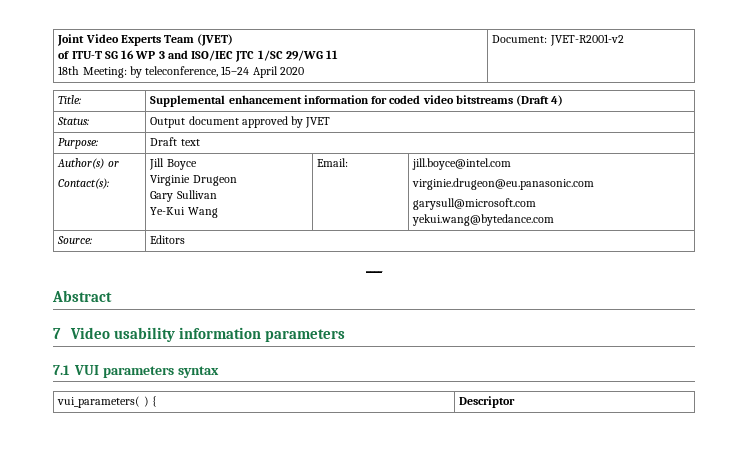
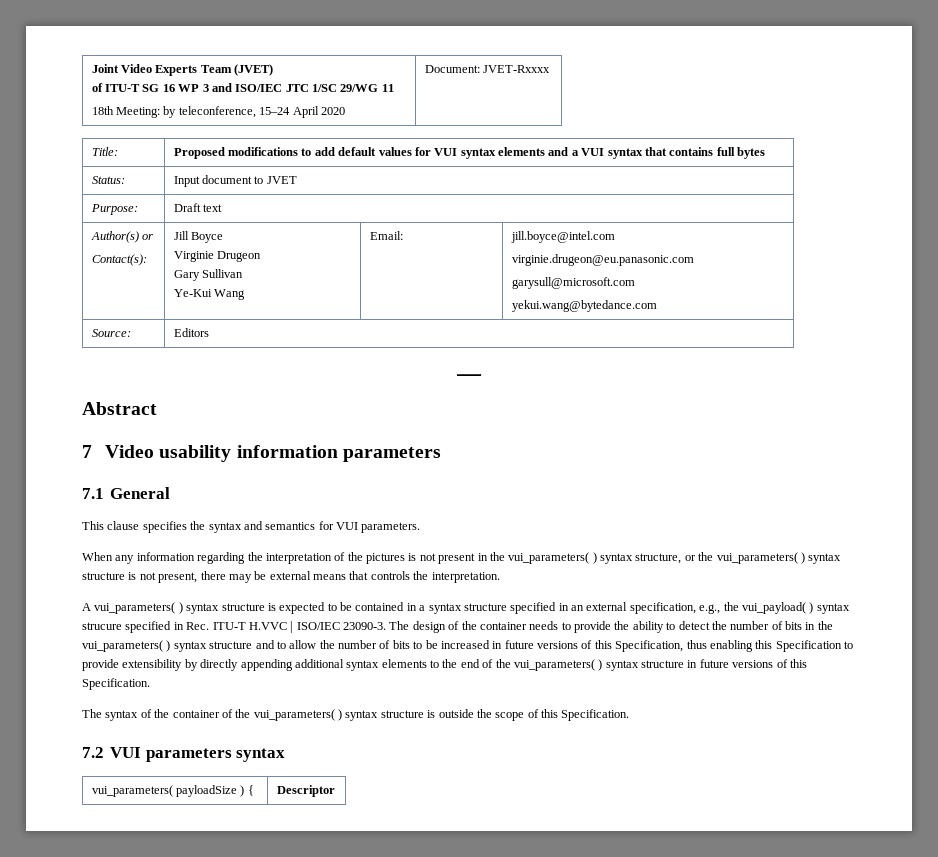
  Joint Video Experts Team (JVET)
  of ITU-T SG 16 WP 3 and ISO/IEC JTC 1/SC 29/WG 11
- 18th Meeting: by teleconference, 15–24 April 2020 | Document: JVET-R2001-v2
+ 18th Meeting: by teleconference, 15–24 April 2020 | Document: JVET-Rxxxx
- Title: | Supplemental enhancement information for coded video bitstreams (Draft 4)
- Status: | Output document approved by JVET
+ Title: | Proposed modifications to add default values for VUI syntax elements and a VUI syntax that contains full bytes
+ Status: | Input document to JVET
- 7.1 VUI parameters syntax
+ 7.1 General
+ This clause specifies the syntax and semantics for VUI parameters.
+ When any information regarding the interpretation of the pictures is not present in the vui_parameters( ) syntax structure, or the vui_parameters( ) syntax structure is not present, there may be external means that controls the interpretation.
+ A vui_parameters( ) syntax structure is expected to be contained in a syntax structure specified in an external specification, e.g., the vui_payload( ) syntax strucure specified in Rec. ITU-T H.VVC | ISO/IEC 23090-3. The design of the container needs to provide the ability to detect the number of bits in the vui_parameters( ) syntax structure and to allow the number of bits to be increased in future versions of this Specification, thus enabling this Specification to provide extensibility by directly appending additional syntax elements to the end of the vui_parameters( ) syntax structure in future versions of this Specification.
+ The syntax of the container of the vui_parameters( ) syntax structure is outside the scope of this Specification.
+ 7.2 VUI parameters syntax
- vui_parameters( ) { | Descriptor
+ vui_parameters( payloadSize ) { | Descriptor

